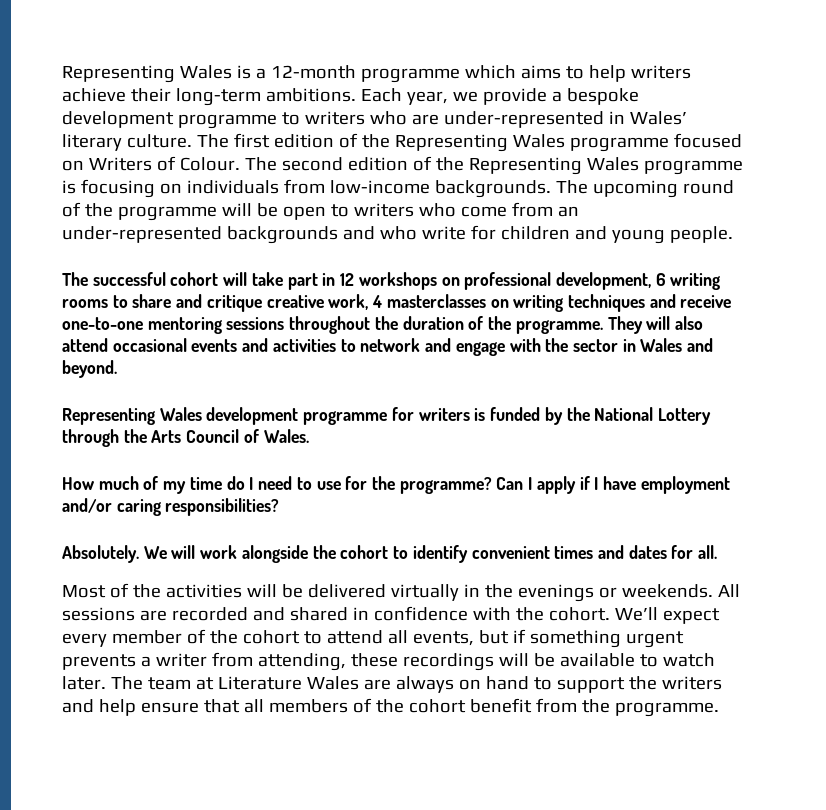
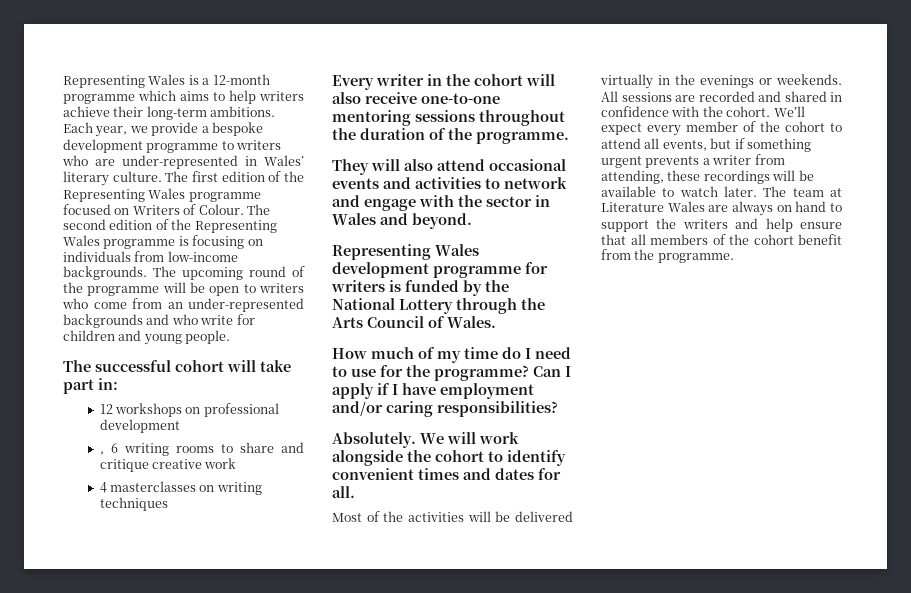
- The successful cohort will take part in 12 workshops on professional development, 6 writing rooms to share and critique creative work, 4 masterclasses on writing techniques and receive one-to-one mentoring sessions throughout the duration of the programme. They will also attend occasional events and activities to network and engage with the sector in Wales and beyond.
+ The successful cohort will take part in:
+ 12 workshops on professional development
+ , 6 writing rooms to share and critique creative work
+ 4 masterclasses on writing techniques
+ Every writer in the cohort will also receive one-to-one mentoring sessions throughout the duration of the programme.
+ They will also attend occasional events and activities to network and engage with the sector in Wales and beyond.

